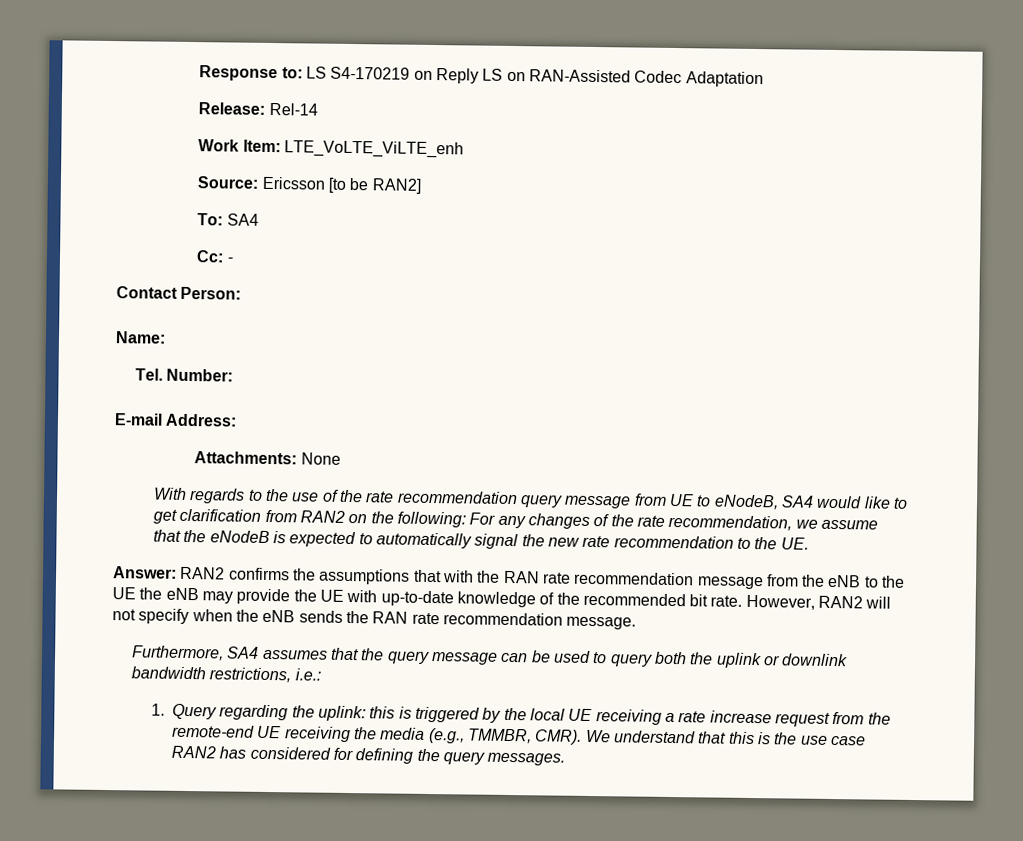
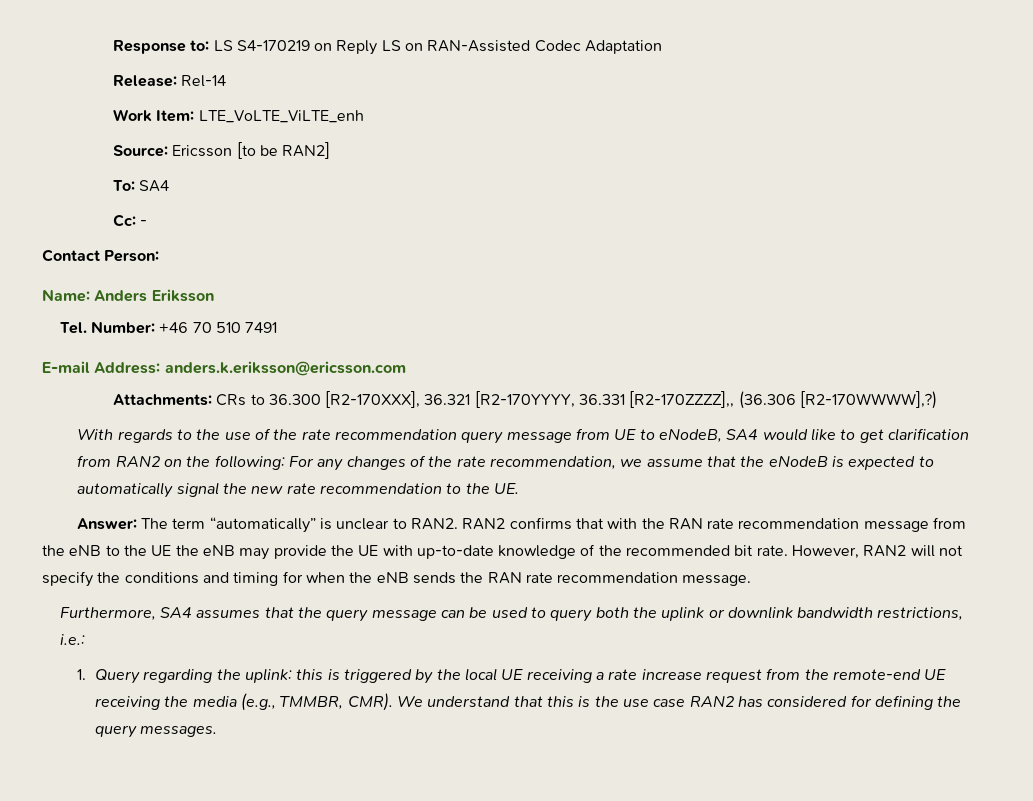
- Name:
+ Name: Anders Eriksson
- Tel. Number:
+ Tel. Number: +46 70 510 7491
- E-mail Address:
- Attachments: None
+ E-mail Address: anders.k.eriksson@ericsson.com
+ Attachments: CRs to 36.300 [R2-170XXX], 36.321 [R2-170YYYY, 36.331 [R2-170ZZZZ],, (36.306 [R2-170WWWW],?)
- Answer: RAN2 confirms the assumptions that with the RAN rate recommendation message from the eNB to the UE the eNB may provide the UE with up-to-date knowledge of the recommended bit rate.
+ Answer: The term “automatically” is unclear to RAN2. RAN2 confirms that with the RAN rate recommendation message from the eNB to the UE the eNB may provide the UE with up-to-date knowledge of the recommended bit rate.
- However, RAN2 will not specify when the eNB sends the RAN rate recommendation message.
+ However, RAN2 will not specify the conditions and timing for when the eNB sends the RAN rate recommendation message.

